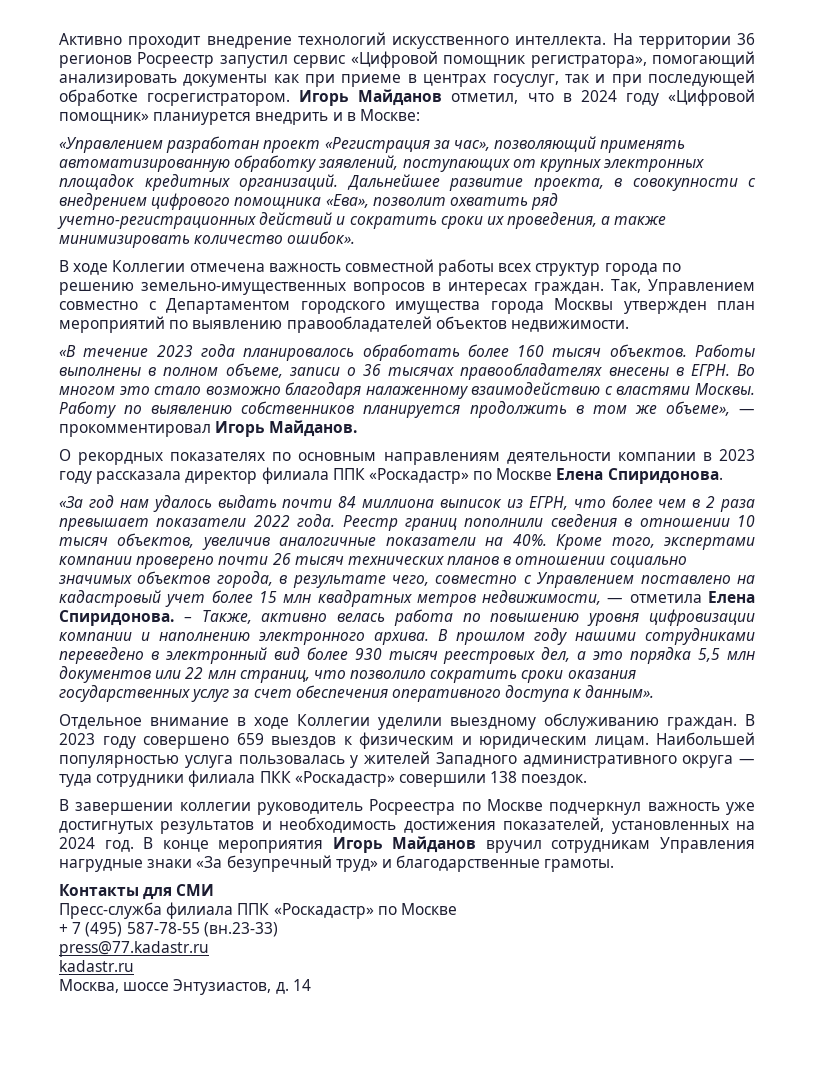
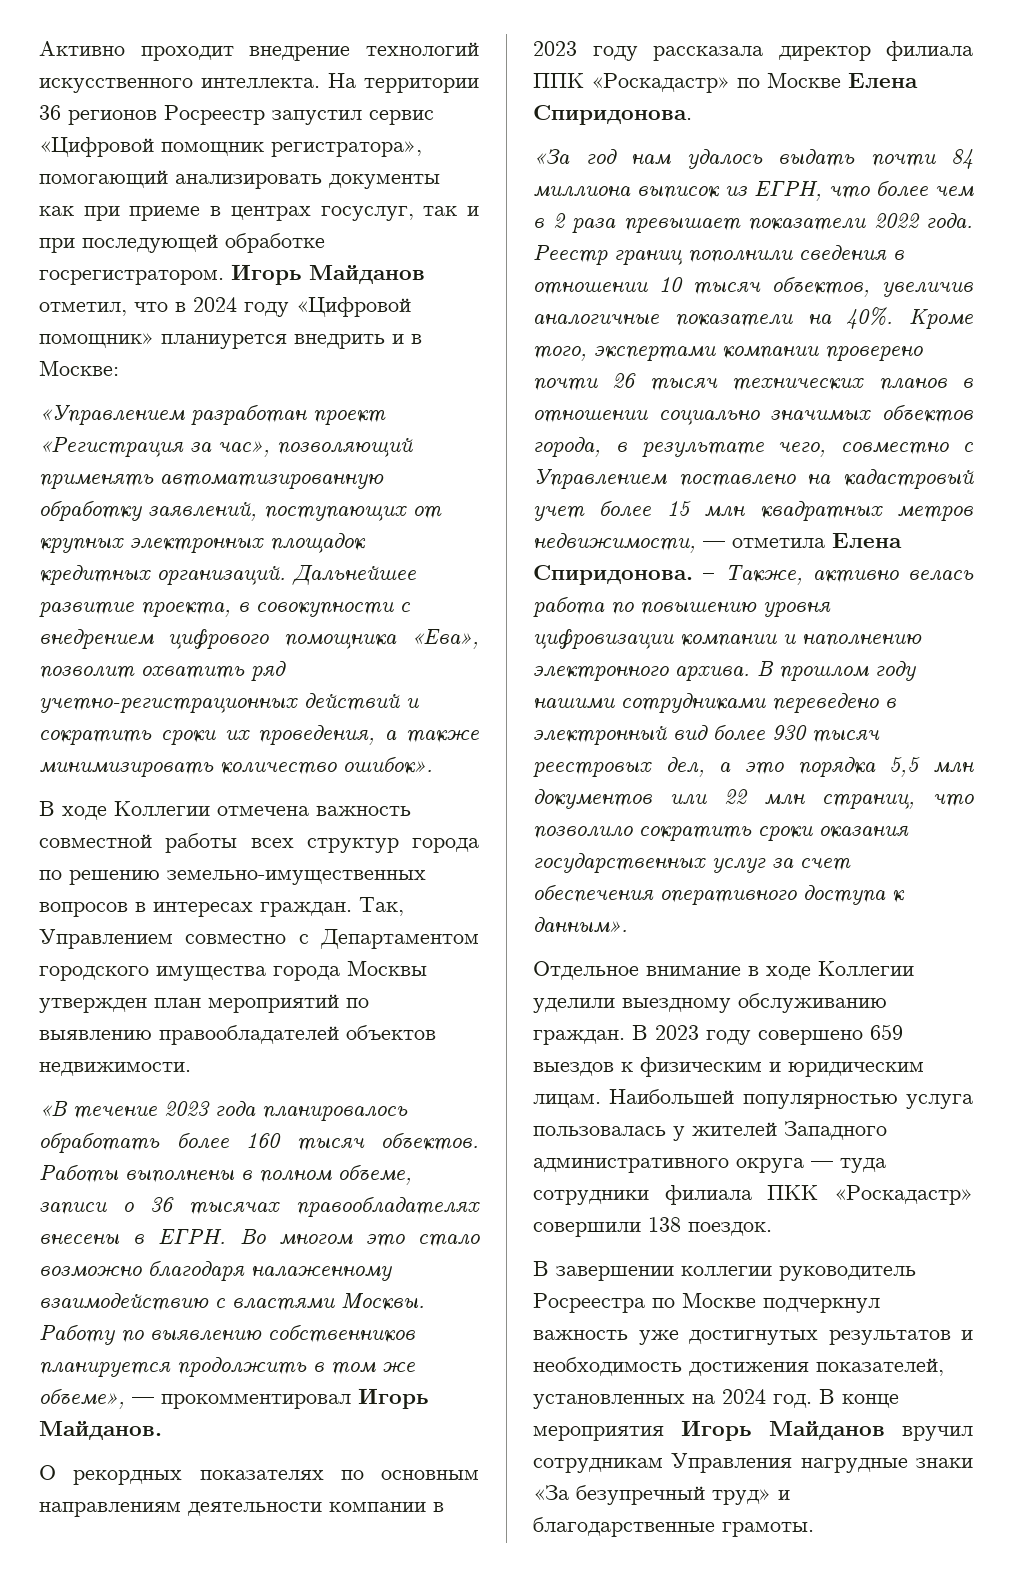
- Контакты для СМИ
- Пресс-служба филиала ППК «Роскадастр» по Москве
- + 7 (495) 587-78-55 (вн.23-33)
- press@77.kadastr.ru
- kadastr.ru
- Москва, шоссе Энтузиастов, д. 14

